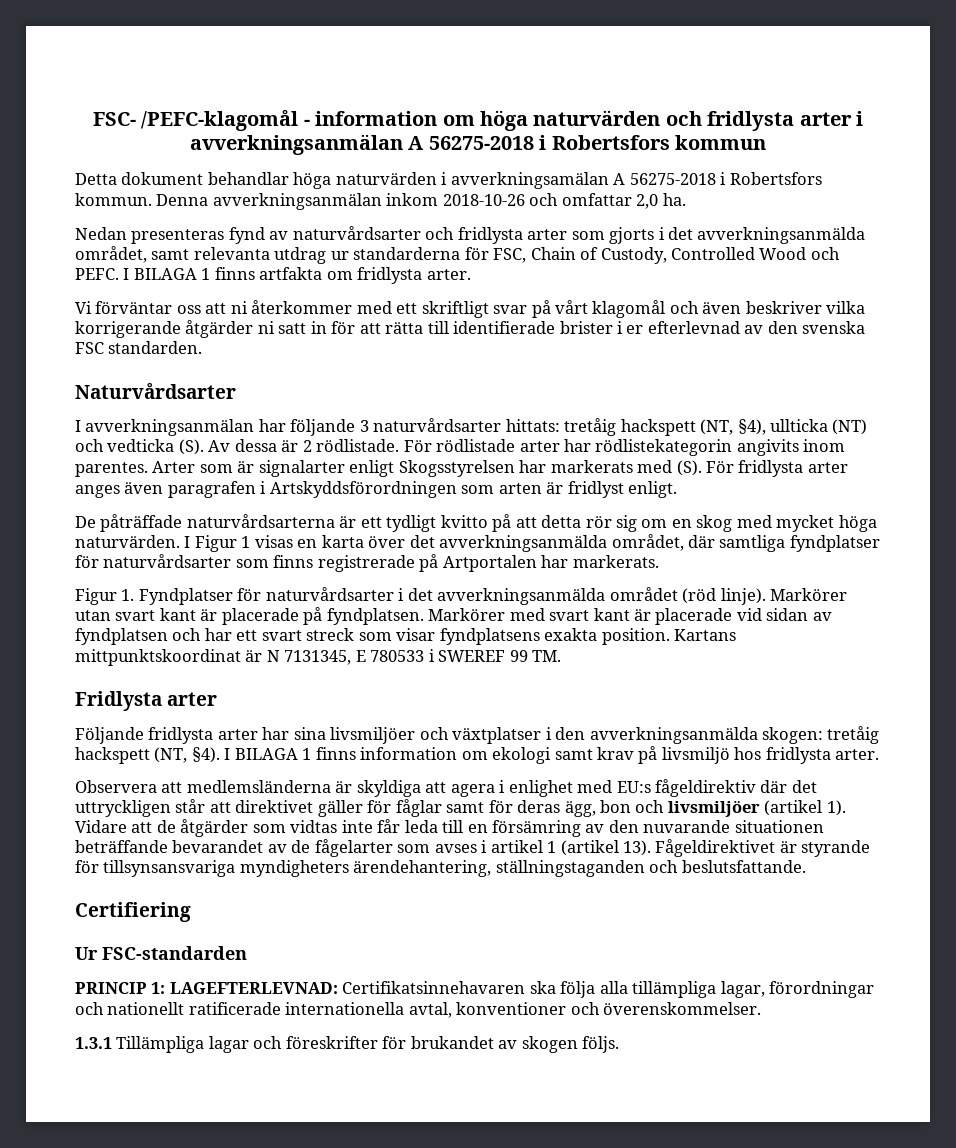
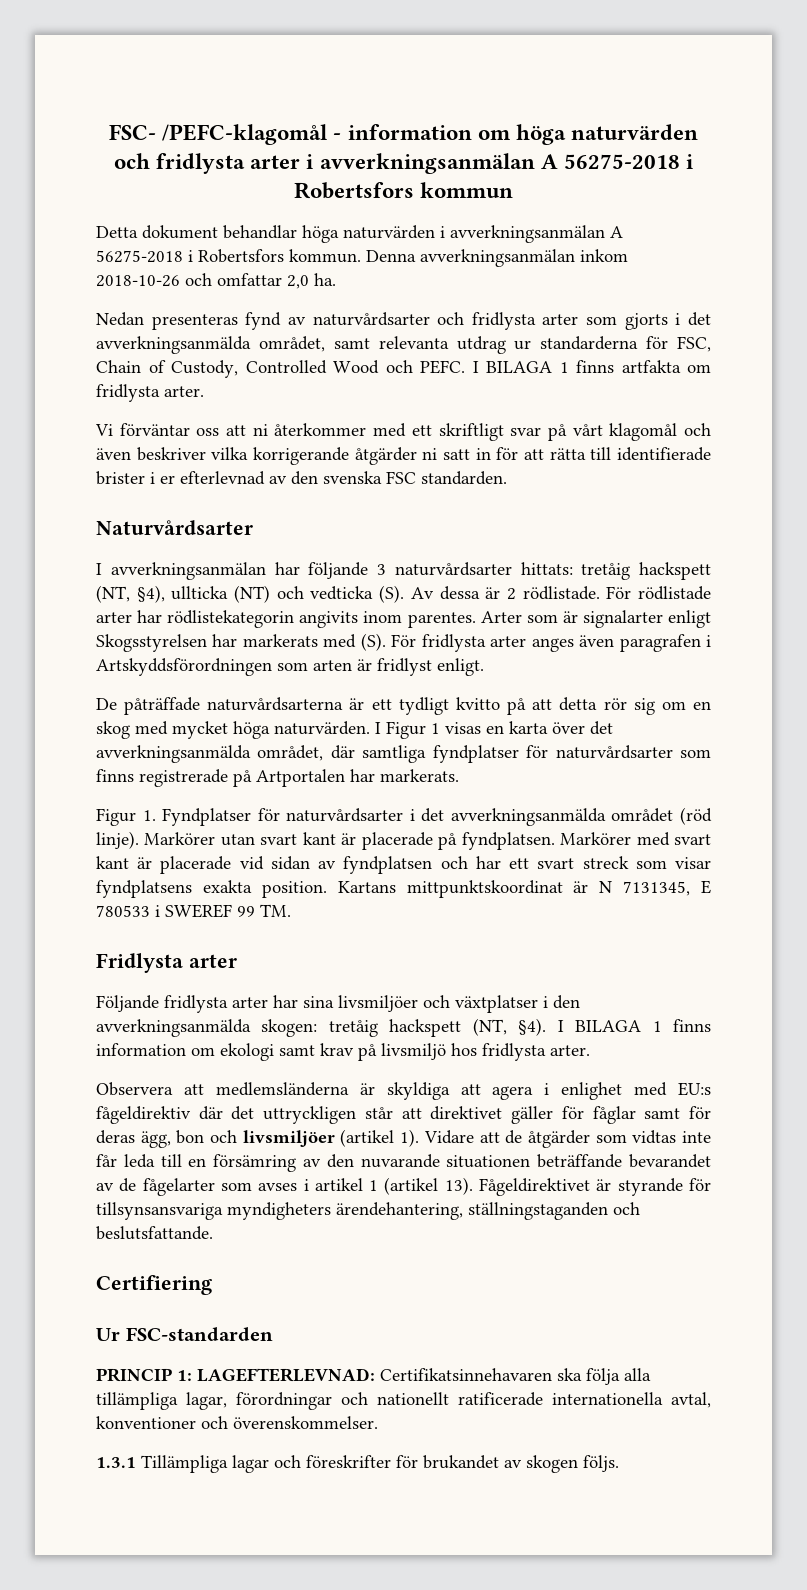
- Detta dokument behandlar höga naturvärden i avverkningsamälan A 56275-2018 i Robertsfors kommun.
+ Detta dokument behandlar höga naturvärden i avverkningsanmälan A 56275-2018 i Robertsfors kommun.

